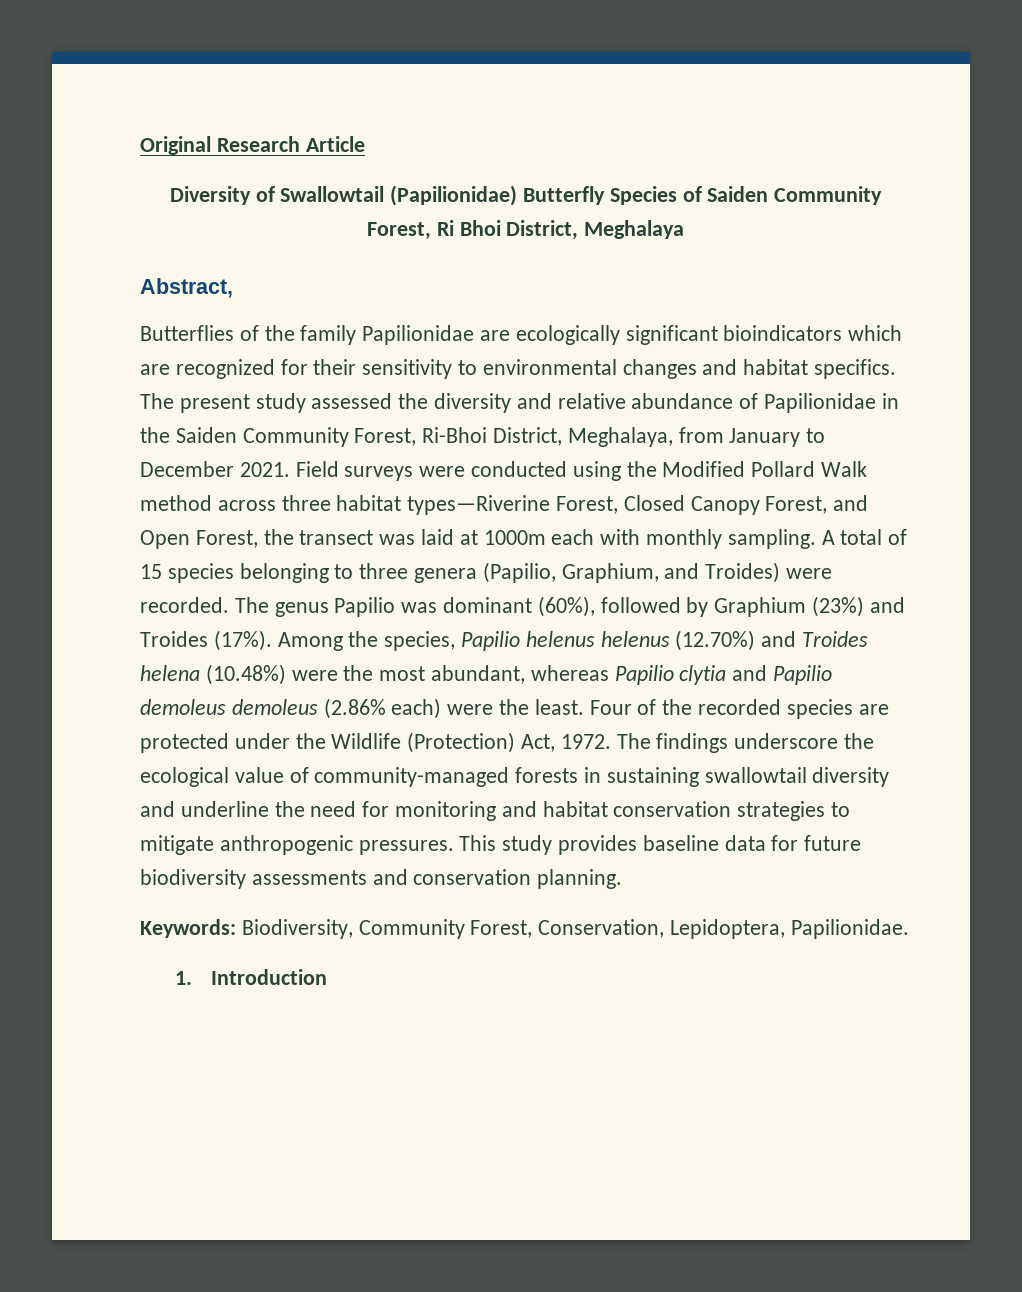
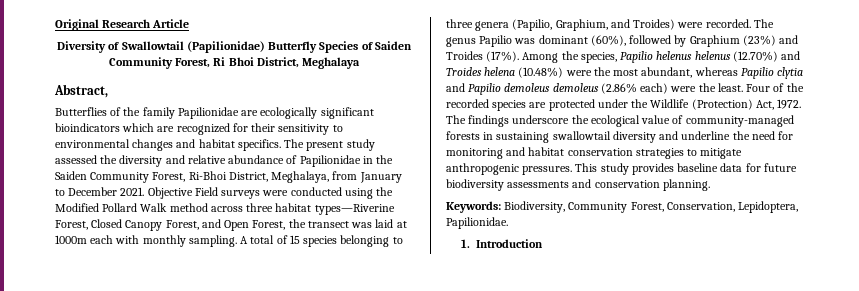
- Field surveys were conducted using the Modified Pollard Walk method across three habitat types—Riverine Forest, Closed Canopy Forest, and Open Forest, the transect was laid at 1000m each with monthly sampling.
+ Objective Field surveys were conducted using the Modified Pollard Walk method across three habitat types—Riverine Forest, Closed Canopy Forest, and Open Forest, the transect was laid at 1000m each with monthly sampling.

